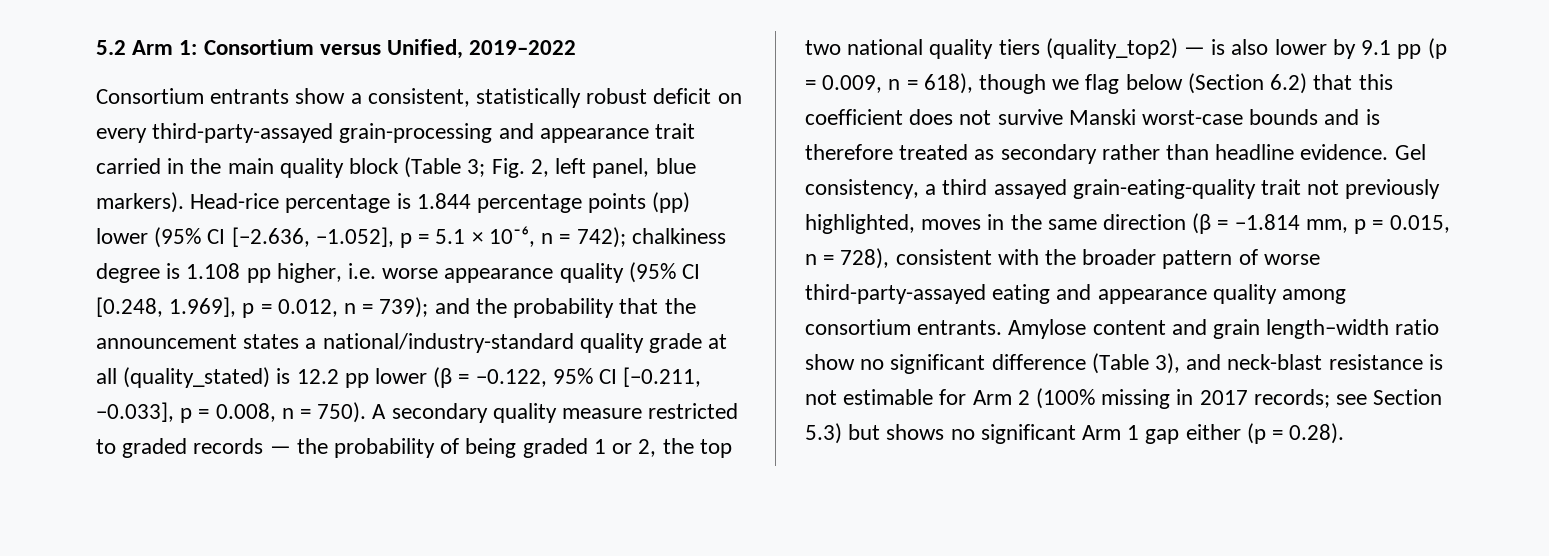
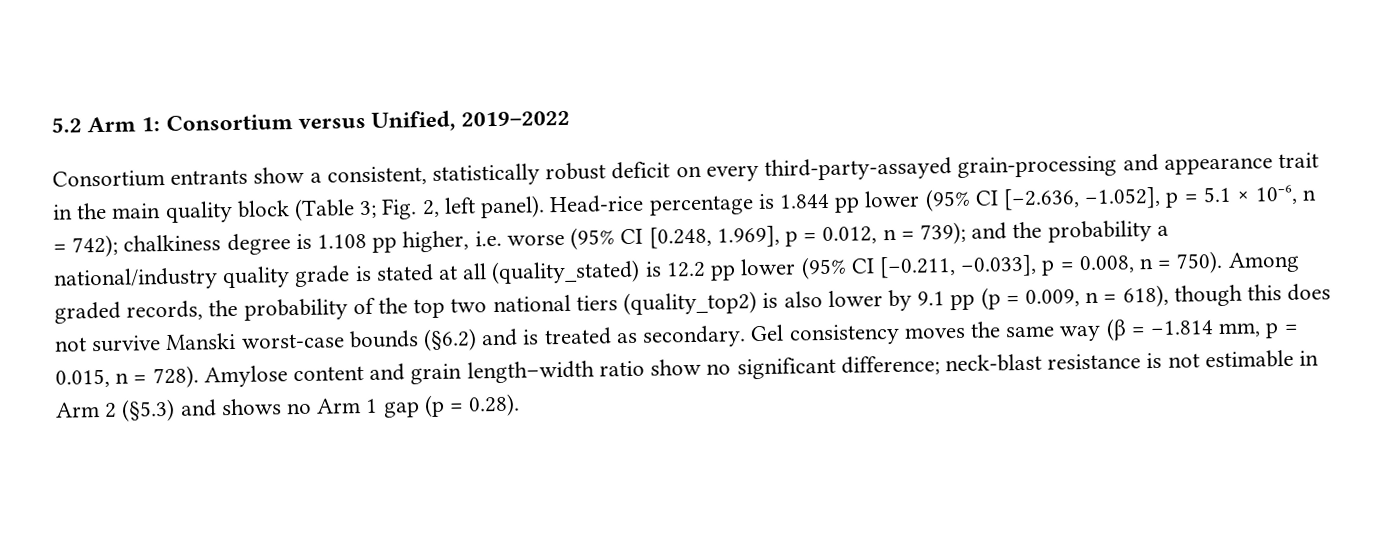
- Consortium entrants show a consistent, statistically robust deficit on every third-party-assayed grain-processing and appearance trait carried in the main quality block (Table 3; Fig. 2, left panel, blue markers).
+ Consortium entrants show a consistent, statistically robust deficit on every third-party-assayed grain-processing and appearance trait in the main quality block (Table 3; Fig. 2, left panel).
- Head-rice percentage is 1.844 percentage points (pp) lower (95% CI [−2.636, −1.052], p = 5.1 × 10⁻⁶, n = 742); chalkiness degree is 1.108 pp higher, i.e. worse appearance quality (95% CI [0.248, 1.969], p = 0.012, n = 739); and the probability that the announcement states a national/industry-standard quality grade at all (quality_stated) is 12.2 pp lower (β = −0.122, 95% CI [−0.211, −0.033], p = 0.008, n = 750).
+ Head-rice percentage is 1.844 pp lower (95% CI [−2.636, −1.052], p = 5.1 × 10⁻⁶, n = 742); chalkiness degree is 1.108 pp higher, i.e. worse (95% CI [0.248, 1.969], p = 0.012, n = 739); and the probability a national/industry quality grade is stated at all (quality_stated) is 12.2 pp lower (95% CI [−0.211, −0.033], p = 0.008, n = 750).
- A secondary quality measure restricted to graded records — the probability of being graded 1 or 2, the top two national quality tiers (quality_top2) — is also lower by 9.1 pp (p = 0.009, n = 618), though we flag below (Section 6.2) that this coefficient does not survive Manski worst-case bounds and is therefore treated as secondary rather than headline evidence. Gel consistency, a third assayed grain-eating-quality trait not previously highlighted, moves in the same direction (β = −1.814 mm, p = 0.015, n = 728), consistent with the broader pattern of worse third-party-assayed eating and appearance quality among consortium entrants.
+ Among graded records, the probability of the top two national tiers (quality_top2) is also lower by 9.1 pp (p = 0.009, n = 618), though this does not survive Manski worst-case bounds (§6.2) and is treated as secondary. Gel consistency moves the same way (β = −1.814 mm, p = 0.015, n = 728).
- Amylose content and grain length–width ratio show no significant difference (Table 3), and neck-blast resistance is not estimable for Arm 2 (100% missing in 2017 records; see Section 5.3) but shows no significant Arm 1 gap either (p = 0.28).
+ Amylose content and grain length–width ratio show no significant difference; neck-blast resistance is not estimable in Arm 2 (§5.3) and shows no Arm 1 gap (p = 0.28).

